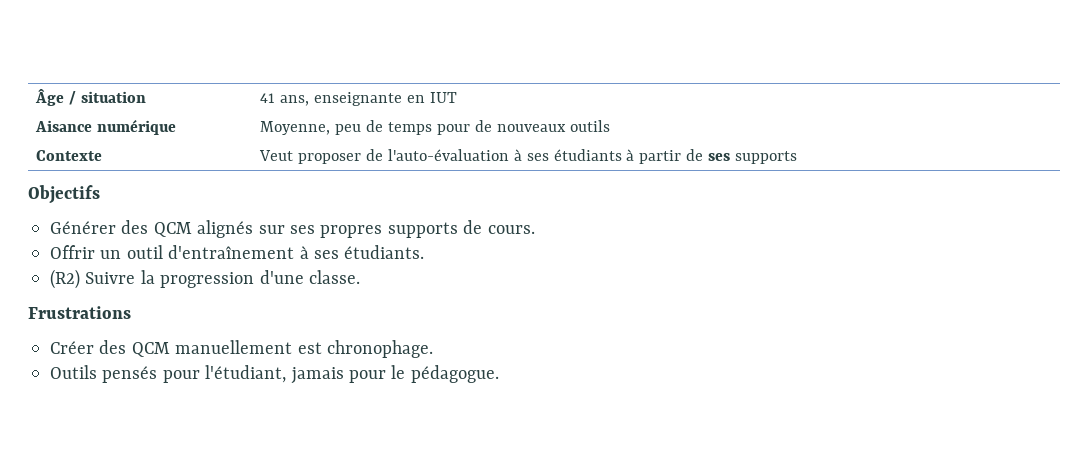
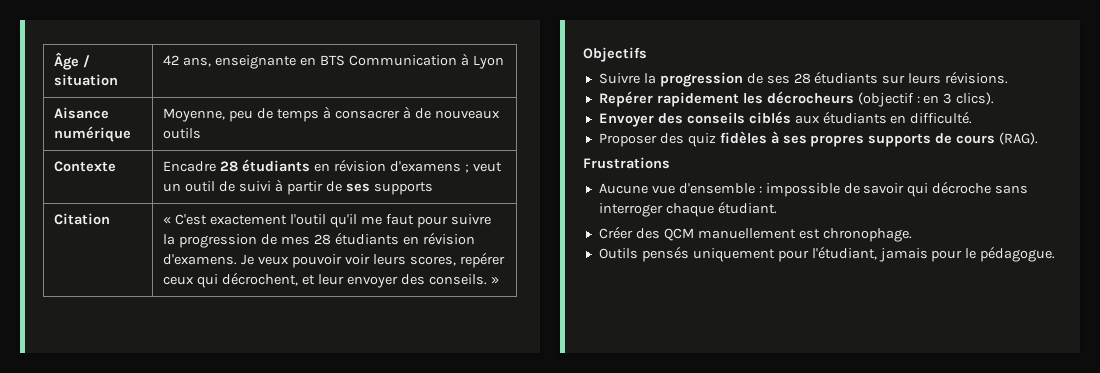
- Âge / situation | 41 ans, enseignante en IUT
+ Âge / situation | 42 ans, enseignante en BTS Communication à Lyon
- Aisance numérique | Moyenne, peu de temps pour de nouveaux outils
+ Aisance numérique | Moyenne, peu de temps à consacrer à de nouveaux outils
- Contexte | Veut proposer de l'auto-évaluation à ses étudiants à partir de ses supports
+ Contexte | Encadre 28 étudiants en révision d'examens ; veut un outil de suivi à partir de ses supports
+ Citation | « C'est exactement l'outil qu'il me faut pour suivre la progression de mes 28 étudiants en révision d'examens. Je veux pouvoir voir leurs scores, repérer ceux qui décrochent, et leur envoyer des conseils. »
  Objectifs
- Générer des QCM alignés sur ses propres supports de cours.
- Offrir un outil d'entraînement à ses étudiants.
- (R2) Suivre la progression d'une classe.
+ Suivre la progression de ses 28 étudiants sur leurs révisions.
+ Repérer rapidement les décrocheurs (objectif : en 3 clics).
+ Envoyer des conseils ciblés aux étudiants en difficulté.
+ Proposer des quiz fidèles à ses propres supports de cours (RAG).
  Frustrations
+ Aucune vue d'ensemble : impossible de savoir qui décroche sans interroger chaque étudiant.
- Outils pensés pour l'étudiant, jamais pour le pédagogue.
+ Outils pensés uniquement pour l'étudiant, jamais pour le pédagogue.

